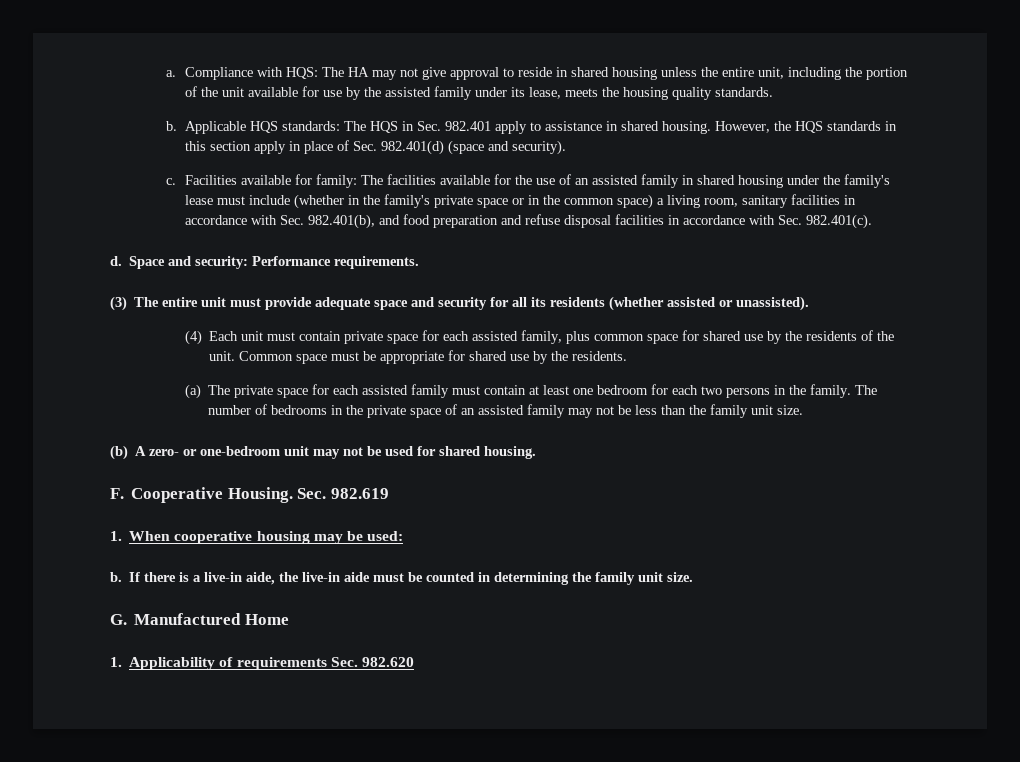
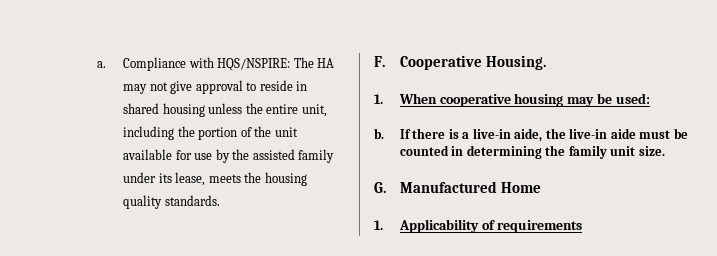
- Compliance with HQS: The HA may not give approval to reside in shared housing unless the entire unit, including the portion of the unit available for use by the assisted family under its lease, meets the housing quality standards.
+ Compliance with HQS/NSPIRE: The HA may not give approval to reside in shared housing unless the entire unit, including the portion of the unit available for use by the assisted family under its lease, meets the housing quality standards.
- b. Applicable HQS standards: The HQS in Sec. 982.401 apply to assistance in shared housing. However, the HQS standards in this section apply in place of Sec. 982.401(d) (space and security).
- c. Facilities available for family: The facilities available for the use of an assisted family in shared housing under the family's lease must include (whether in the family's private space or in the common space) a living room, sanitary facilities in accordance with Sec. 982.401(b), and food preparation and refuse disposal facilities in accordance with Sec. 982.401(c).
- d. Space and security: Performance requirements.
- (3) The entire unit must provide adequate space and security for all its residents (whether assisted or unassisted).
- (4) Each unit must contain private space for each assisted family, plus common space for shared use by the residents of the unit. Common space must be appropriate for shared use by the residents.
- (a) The private space for each assisted family must contain at least one bedroom for each two persons in the family. The number of bedrooms in the private space of an assisted family may not be less than the family unit size.
- (b) A zero- or one-bedroom unit may not be used for shared housing.
- Sec. 982.619
- 1. Applicability of requirements Sec. 982.620
+ 1. Applicability of requirements

